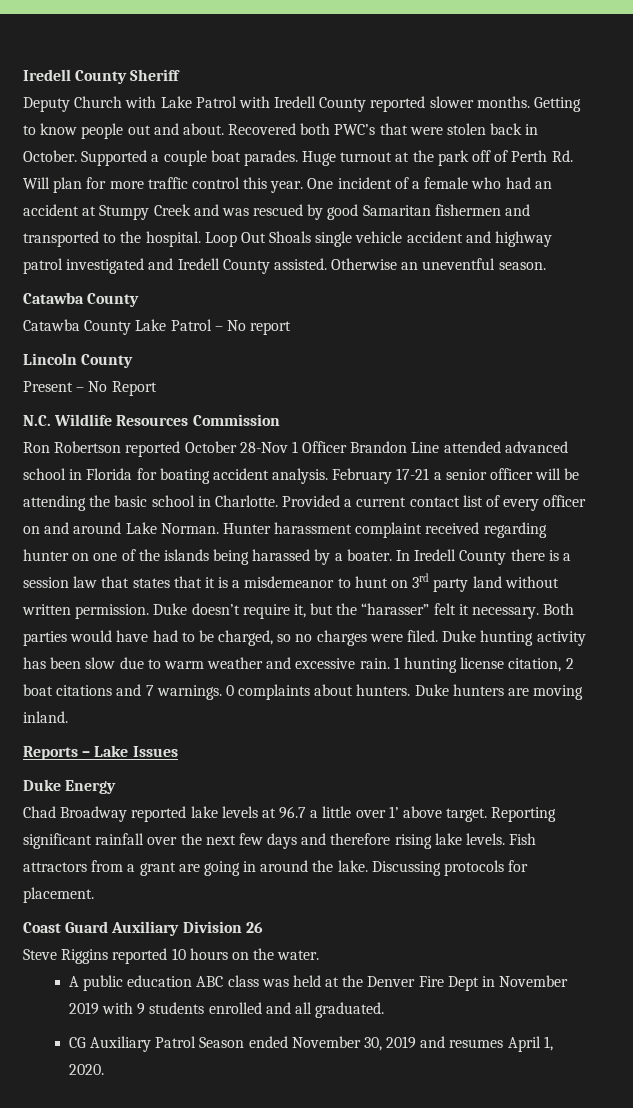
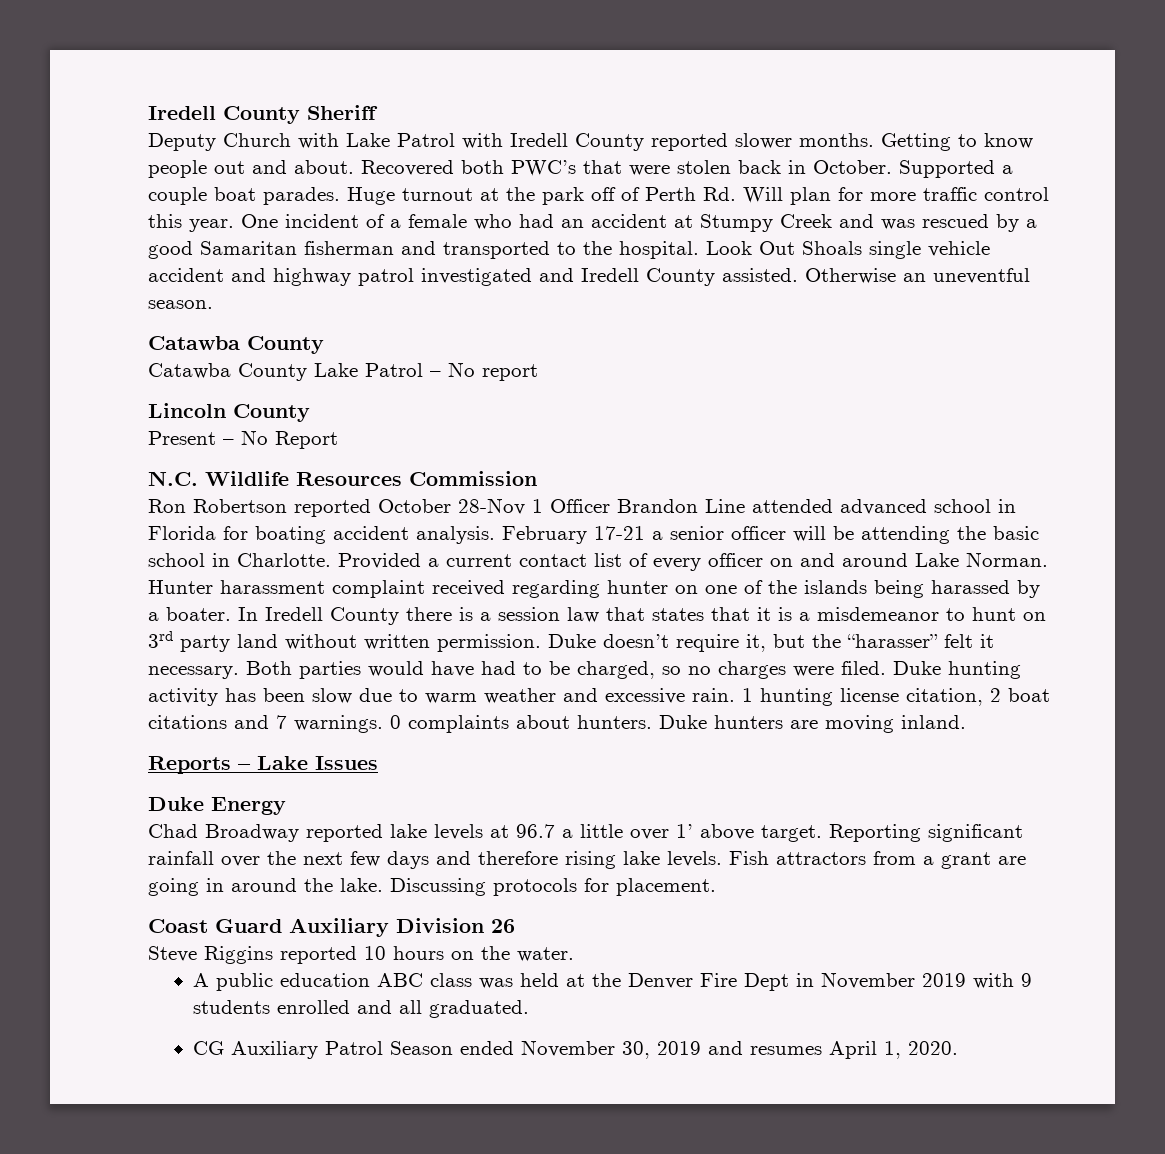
- One incident of a female who had an accident at Stumpy Creek and was rescued by good Samaritan fishermen and transported to the hospital.
+ One incident of a female who had an accident at Stumpy Creek and was rescued by a good Samaritan fisherman and transported to the hospital.
- Loop Out Shoals single vehicle accident and highway patrol investigated and Iredell County assisted.
+ Look Out Shoals single vehicle accident and highway patrol investigated and Iredell County assisted.

